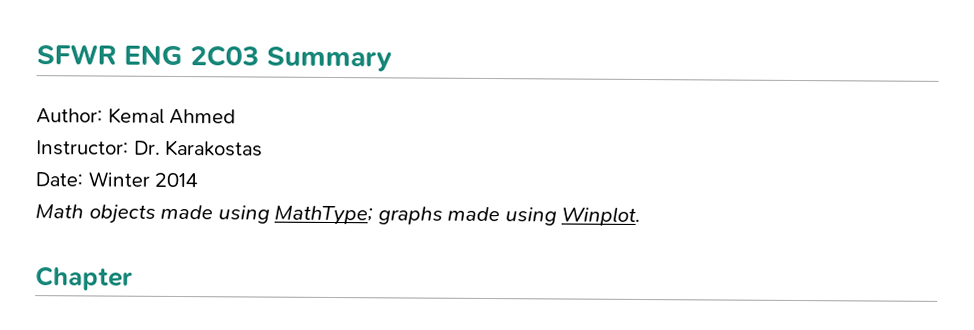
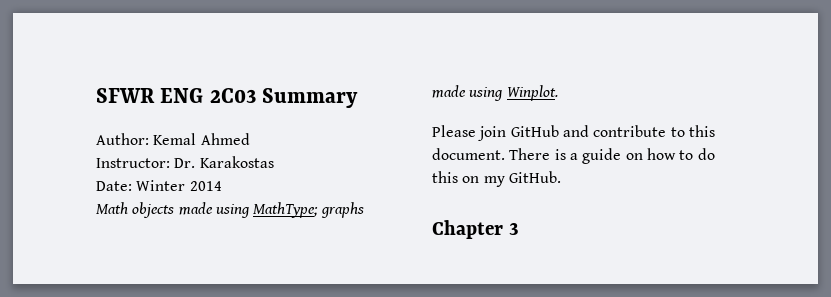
+ Please join GitHub and contribute to this document. There is a guide on how to do this on my GitHub.
- Chapter
+ Chapter 3

